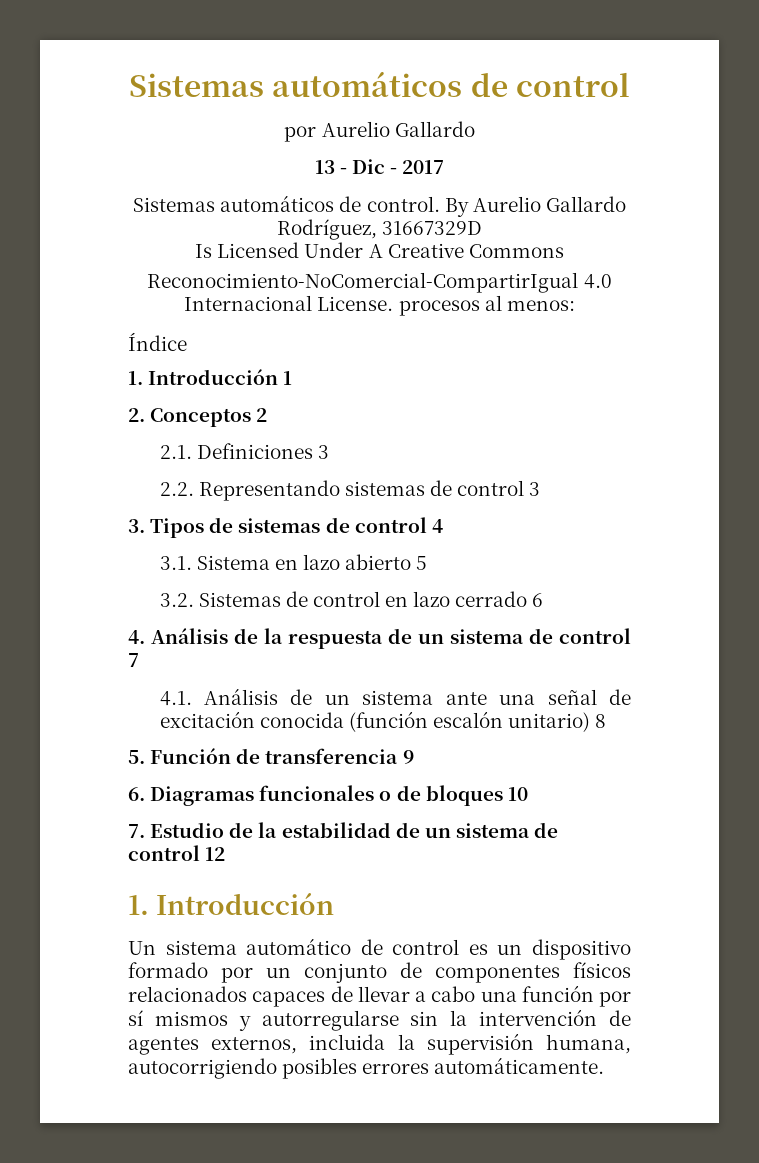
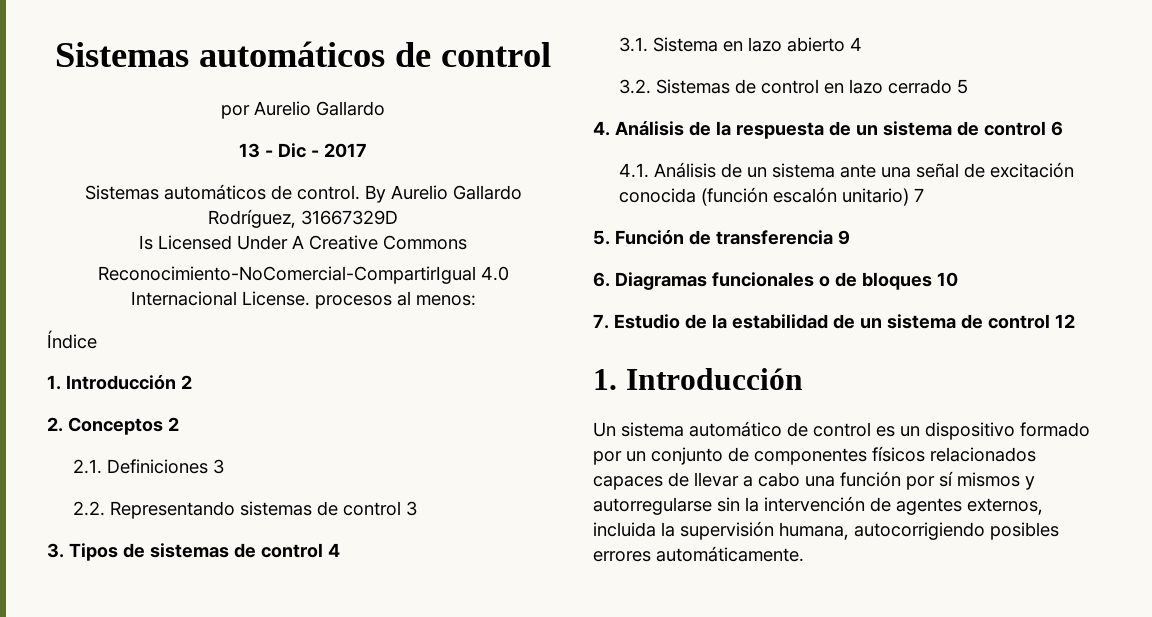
- 1. Introducción 1
+ 1. Introducción 2
- 3.1. Sistema en lazo abierto 5
+ 3.1. Sistema en lazo abierto 4
- 3.2. Sistemas de control en lazo cerrado 6
+ 3.2. Sistemas de control en lazo cerrado 5
- 4. Análisis de la respuesta de un sistema de control 7
+ 4. Análisis de la respuesta de un sistema de control 6
- 4.1. Análisis de un sistema ante una señal de excitación conocida (función escalón unitario) 8
+ 4.1. Análisis de un sistema ante una señal de excitación conocida (función escalón unitario) 7

